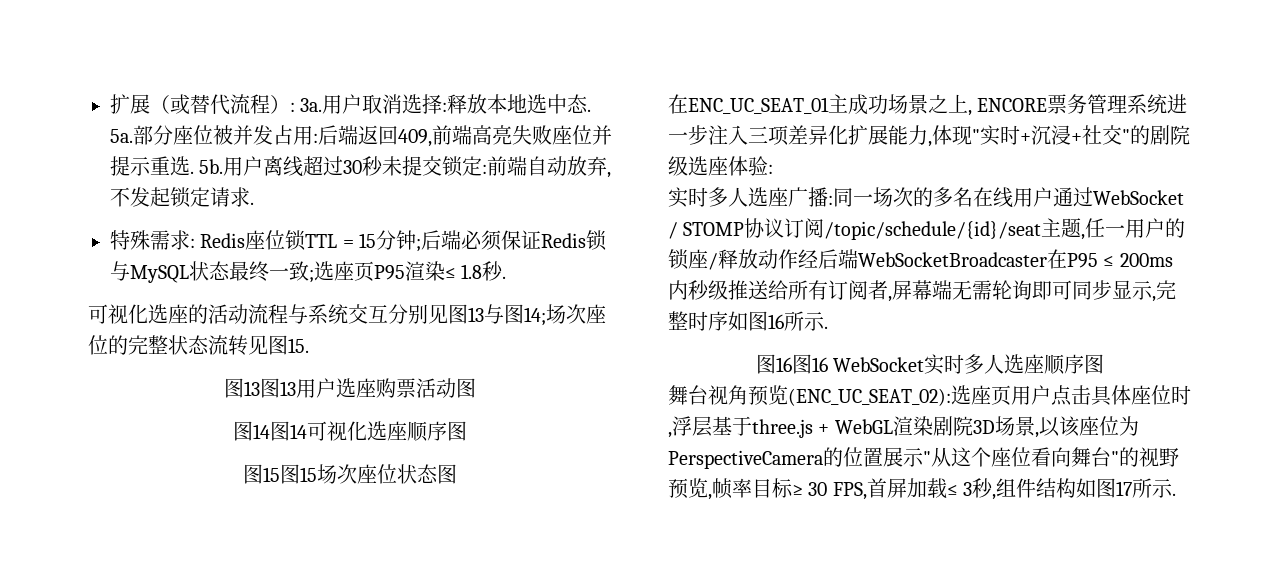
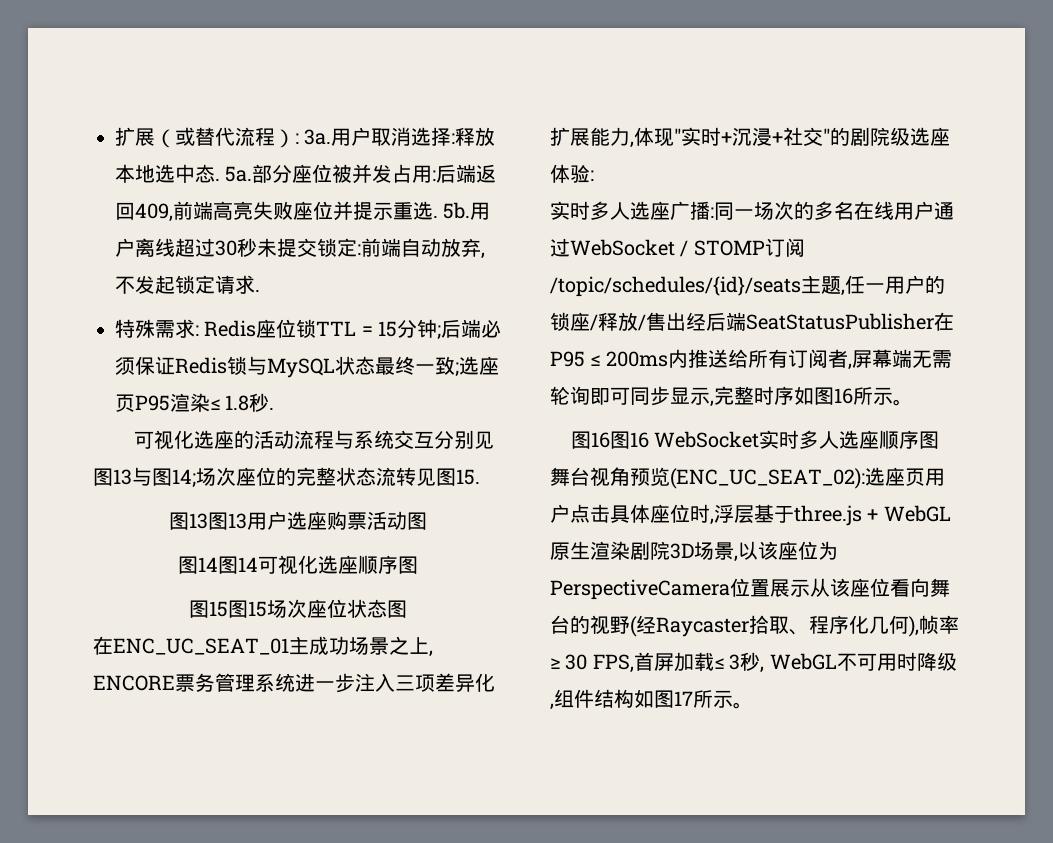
- 实时多人选座广播:同一场次的多名在线用户通过WebSocket / STOMP协议订阅/topic/schedule/{id}/seat主题,任一用户的锁座/释放动作经后端WebSocketBroadcaster在P95 ≤ 200ms内秒级推送给所有订阅者,屏幕端无需轮询即可同步显示,完整时序如图16所示.
+ 实时多人选座广播:同一场次的多名在线用户通过WebSocket / STOMP订阅/topic/schedules/{id}/seats主题,任一用户的锁座/释放/售出经后端SeatStatusPublisher在P95 ≤ 200ms内推送给所有订阅者,屏幕端无需轮询即可同步显示,完整时序如图16所示。
- 舞台视角预览(ENC_UC_SEAT_02):选座页用户点击具体座位时,浮层基于three.js + WebGL渲染剧院3D场景,以该座位为PerspectiveCamera的位置展示"从这个座位看向舞台"的视野预览,帧率目标≥ 30 FPS,首屏加载≤ 3秒,组件结构如图17所示.
+ 舞台视角预览(ENC_UC_SEAT_02):选座页用户点击具体座位时,浮层基于three.js + WebGL原生渲染剧院3D场景,以该座位为PerspectiveCamera位置展示从该座位看向舞台的视野(经Raycaster拾取、程序化几何),帧率≥ 30 FPS,首屏加载≤ 3秒, WebGL不可用时降级,组件结构如图17所示。

